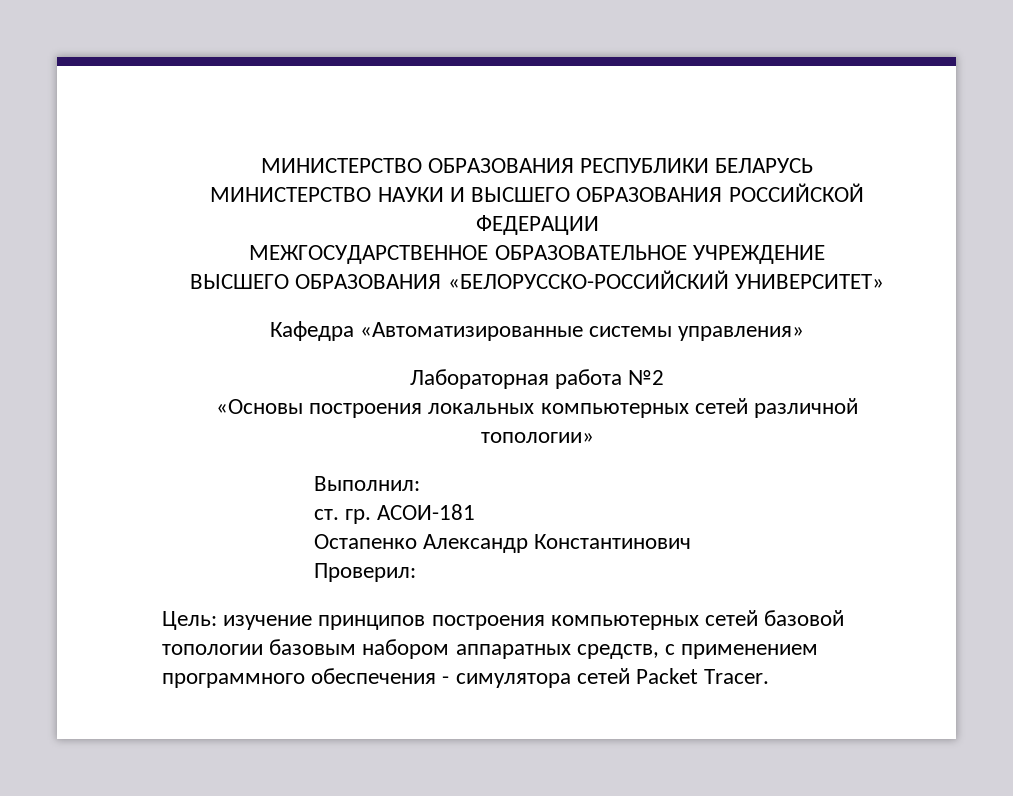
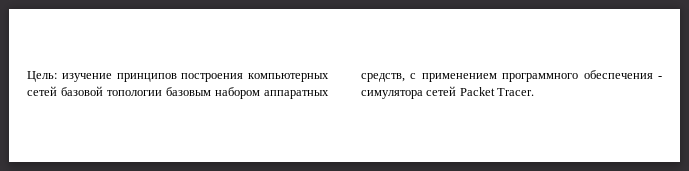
- МИНИСТЕРСТВО ОБРАЗОВАНИЯ РЕСПУБЛИКИ БЕЛАРУСЬ
- МИНИСТЕРСТВО НАУКИ И ВЫСШЕГО ОБРАЗОВАНИЯ РОССИЙСКОЙ ФЕДЕРАЦИИ
- МЕЖГОСУДАРСТВЕННОЕ ОБРАЗОВАТЕЛЬНОЕ УЧРЕЖДЕНИЕ
- ВЫСШЕГО ОБРАЗОВАНИЯ «БЕЛОРУССКО-РОССИЙСКИЙ УНИВЕРСИТЕТ»
- Кафедра «Автоматизированные системы управления»
- Лабораторная работа №2
- «Основы построения локальных компьютерных сетей различной топологии»
- Выполнил:
- ст. гр. АСОИ-181
- Остапенко Александр Константинович
- Проверил:

